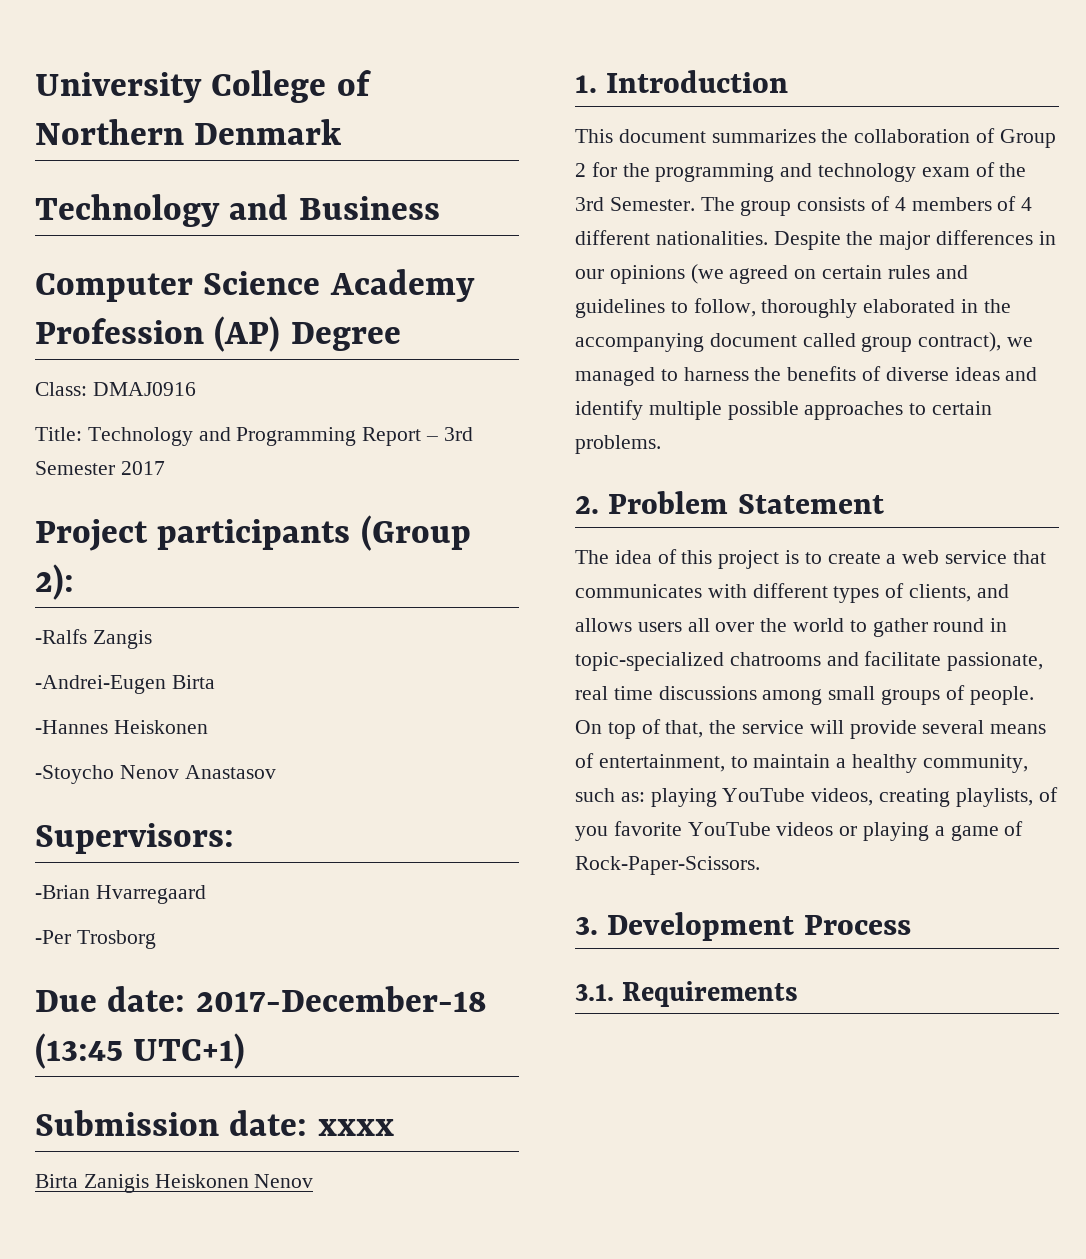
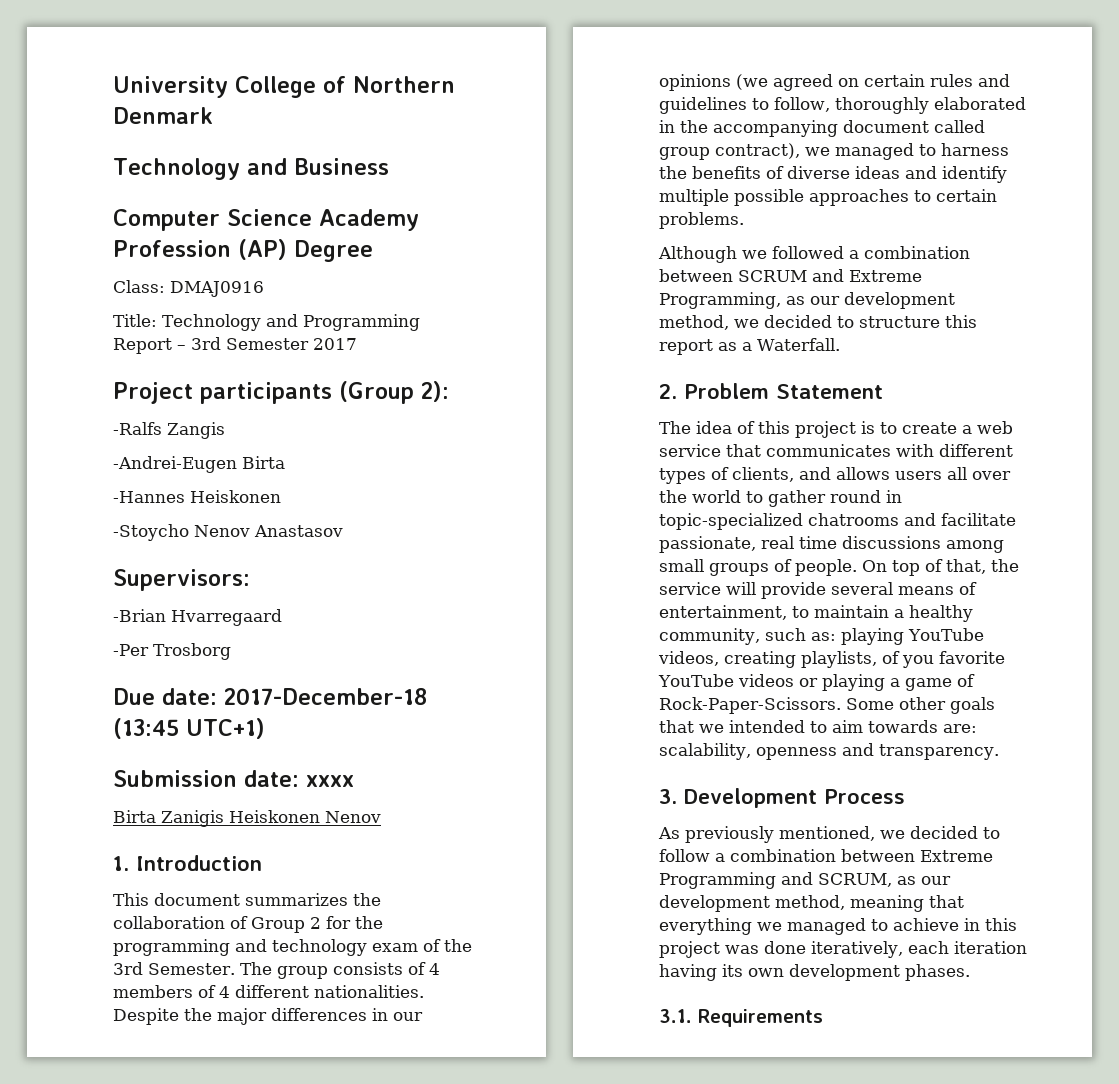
+ Although we followed a combination between SCRUM and Extreme Programming, as our development method, we decided to structure this report as a Waterfall.
- On top of that, the service will provide several means of entertainment, to maintain a healthy community, such as: playing YouTube videos, creating playlists, of you favorite YouTube videos or playing a game of Rock-Paper-Scissors.
+ On top of that, the service will provide several means of entertainment, to maintain a healthy community, such as: playing YouTube videos, creating playlists, of you favorite YouTube videos or playing a game of Rock-Paper-Scissors. Some other goals that we intended to aim towards are: scalability, openness and transparency.
  3. Development Process
+ As previously mentioned, we decided to follow a combination between Extreme Programming and SCRUM, as our development method, meaning that everything we managed to achieve in this project was done iteratively, each iteration having its own development phases.

